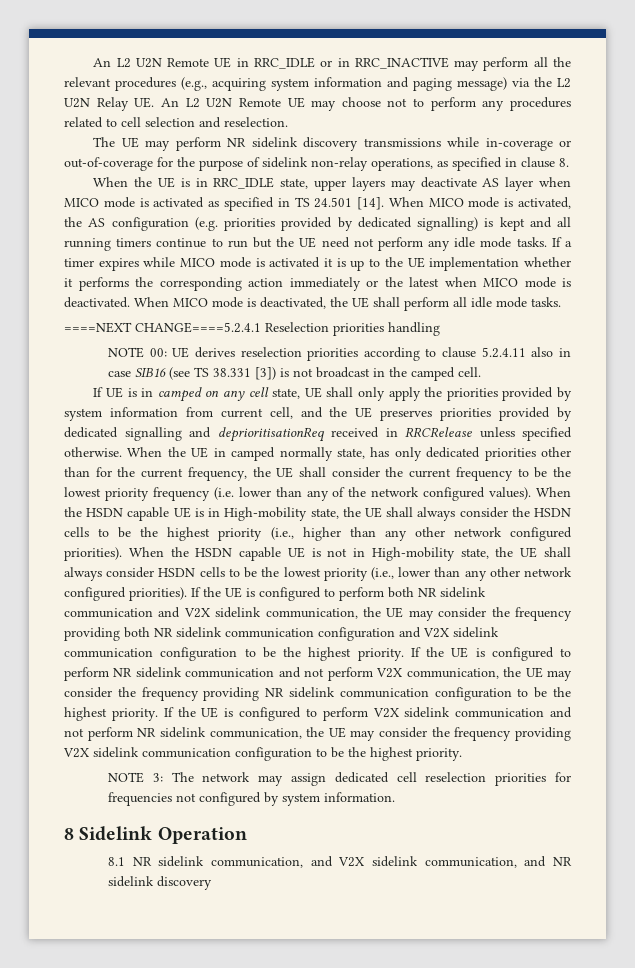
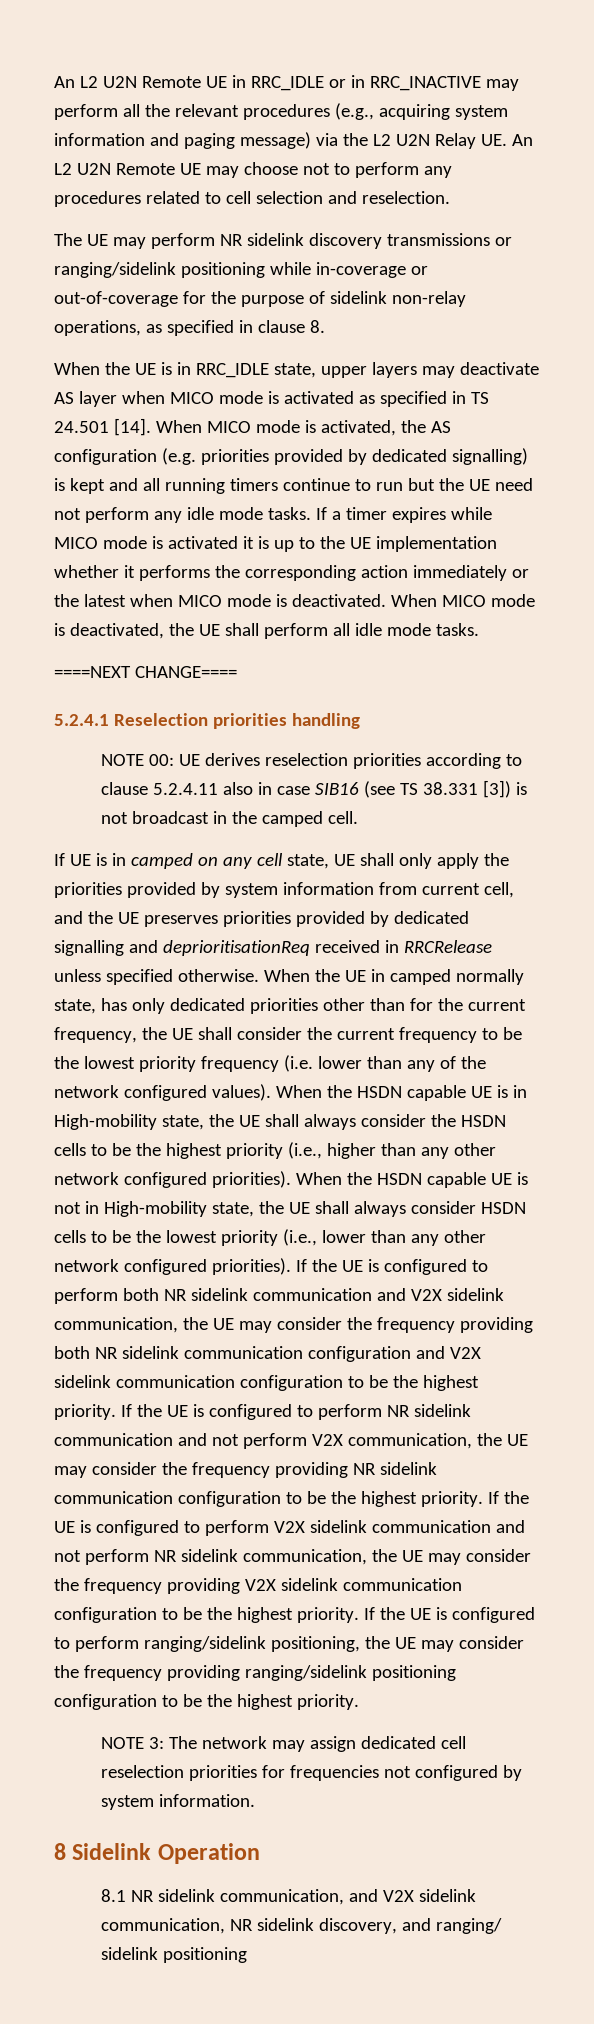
- The UE may perform NR sidelink discovery transmissions while in-coverage or out-of-coverage for the purpose of sidelink non-relay operations, as specified in clause 8.
+ The UE may perform NR sidelink discovery transmissions or ranging/sidelink positioning while in-coverage or out-of-coverage for the purpose of sidelink non-relay operations, as specified in clause 8.
- ====NEXT CHANGE====5.2.4.1 Reselection priorities handling
+ ====NEXT CHANGE====
+ 5.2.4.1 Reselection priorities handling
+ If the UE is configured to perform ranging/sidelink positioning, the UE may consider the frequency providing ranging/sidelink positioning configuration to be the highest priority.
- 8.1 NR sidelink communication, and V2X sidelink communication, and NR sidelink discovery
+ 8.1 NR sidelink communication, and V2X sidelink communication, NR sidelink discovery, and ranging/ sidelink positioning

